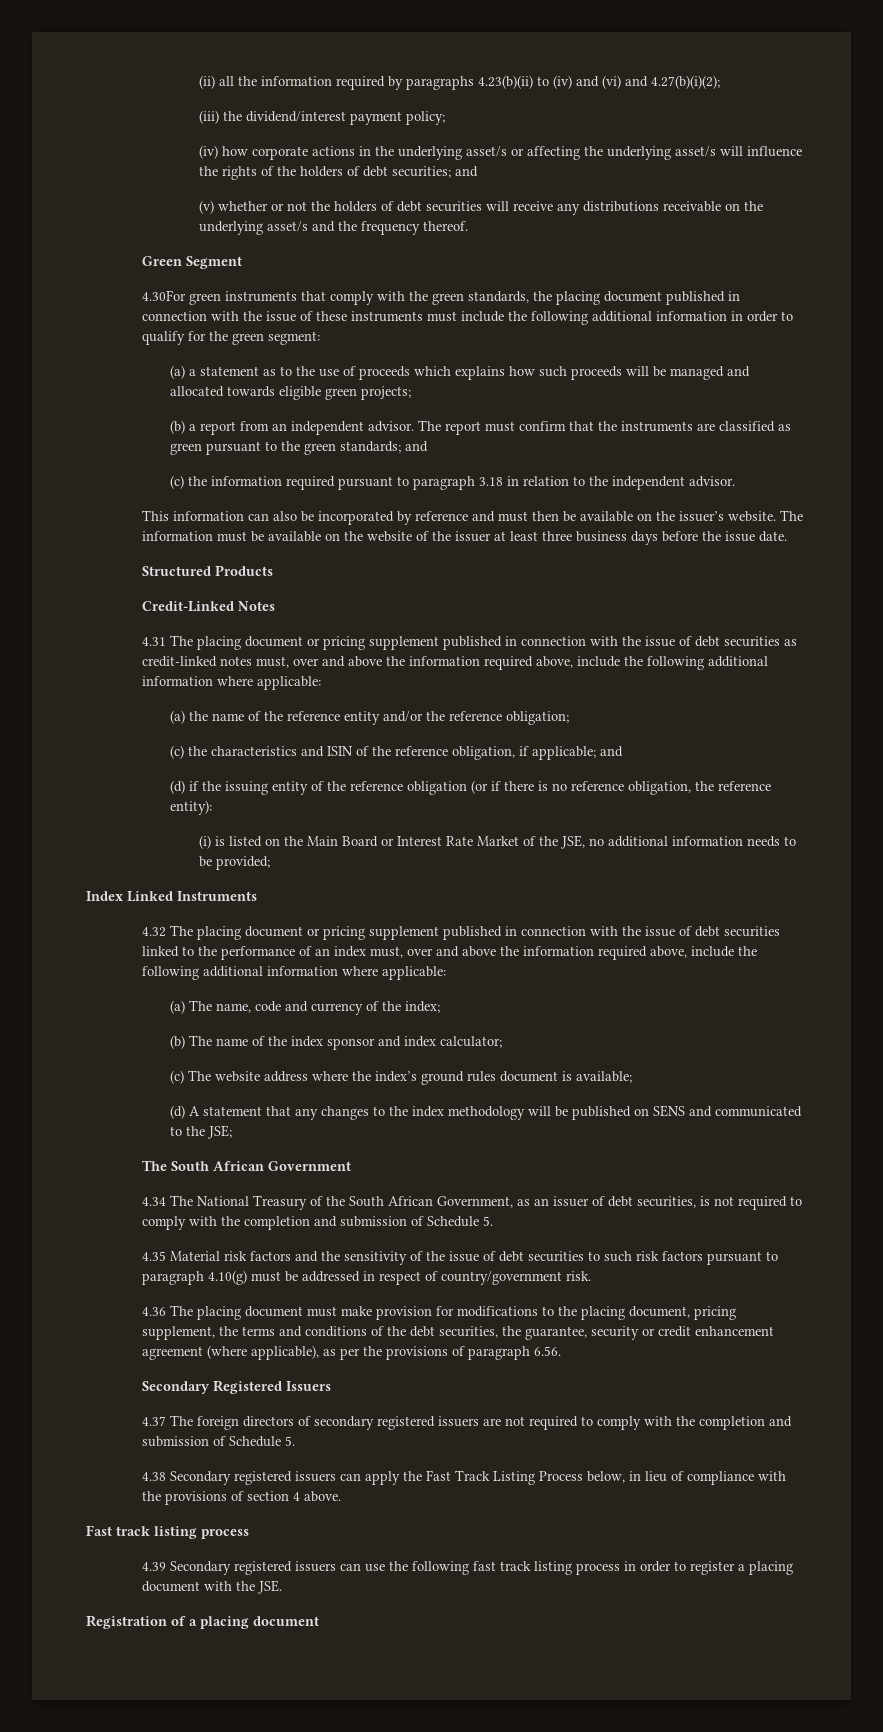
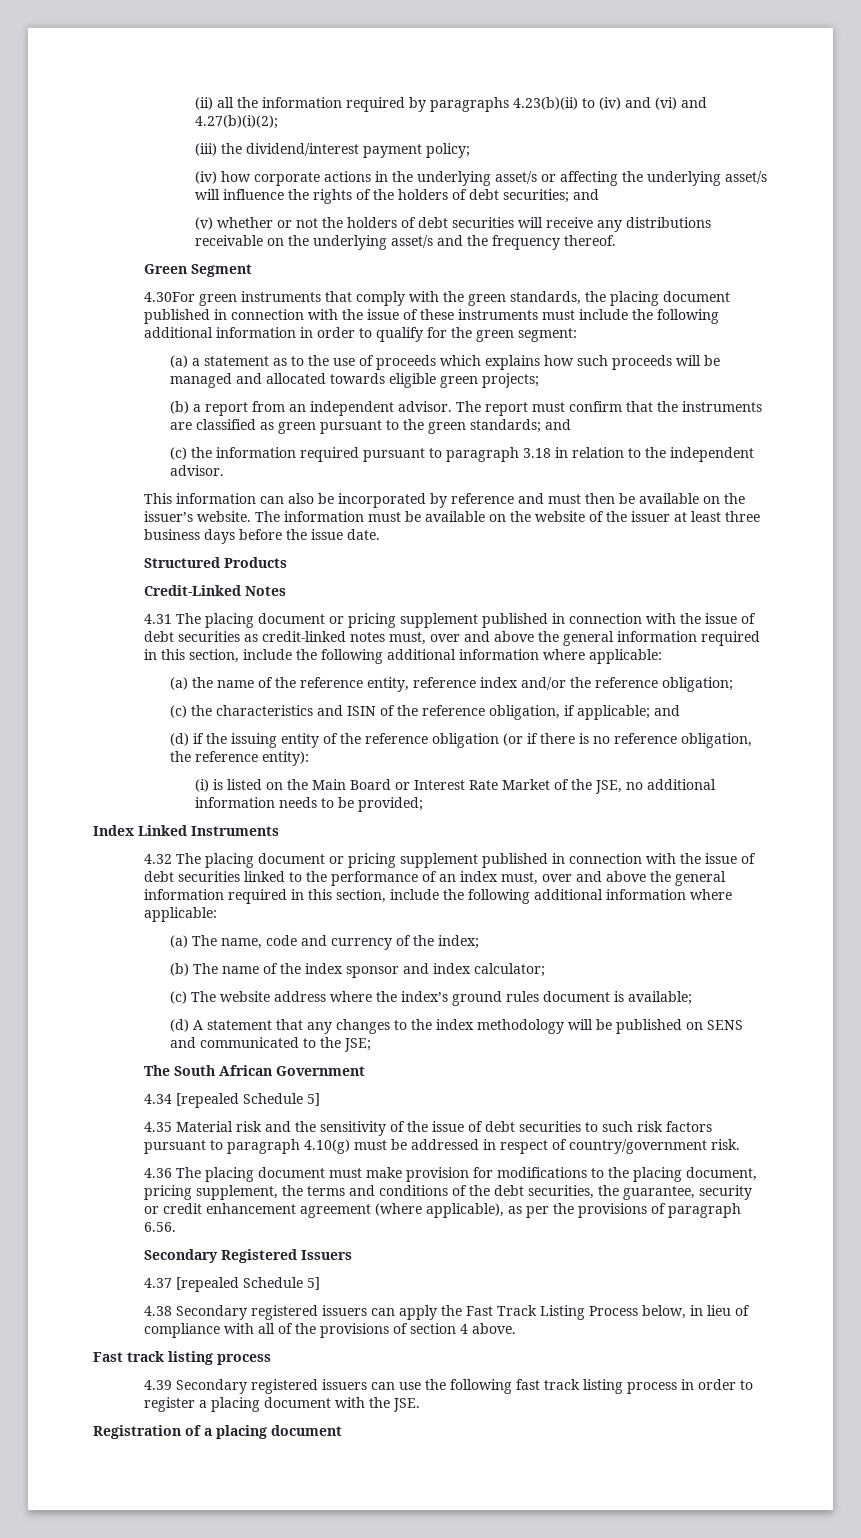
- 4.31 The placing document or pricing supplement published in connection with the issue of debt securities as credit-linked notes must, over and above the information required above, include the following additional information where applicable:
+ 4.31 The placing document or pricing supplement published in connection with the issue of debt securities as credit-linked notes must, over and above the general information required in this section, include the following additional information where applicable:
- (a) the name of the reference entity and/or the reference obligation;
+ (a) the name of the reference entity, reference index and/or the reference obligation;
- 4.32 The placing document or pricing supplement published in connection with the issue of debt securities linked to the performance of an index must, over and above the information required above, include the following additional information where applicable:
+ 4.32 The placing document or pricing supplement published in connection with the issue of debt securities linked to the performance of an index must, over and above the general information required in this section, include the following additional information where applicable:
- 4.34 The National Treasury of the South African Government, as an issuer of debt securities, is not required to comply with the completion and submission of Schedule 5.
+ 4.34 [repealed Schedule 5]
- 4.35 Material risk factors and the sensitivity of the issue of debt securities to such risk factors pursuant to paragraph 4.10(g) must be addressed in respect of country/government risk.
+ 4.35 Material risk and the sensitivity of the issue of debt securities to such risk factors pursuant to paragraph 4.10(g) must be addressed in respect of country/government risk.
- 4.37 The foreign directors of secondary registered issuers are not required to comply with the completion and submission of Schedule 5.
+ 4.37 [repealed Schedule 5]
- 4.38 Secondary registered issuers can apply the Fast Track Listing Process below, in lieu of compliance with the provisions of section 4 above.
+ 4.38 Secondary registered issuers can apply the Fast Track Listing Process below, in lieu of compliance with all of the provisions of section 4 above.

